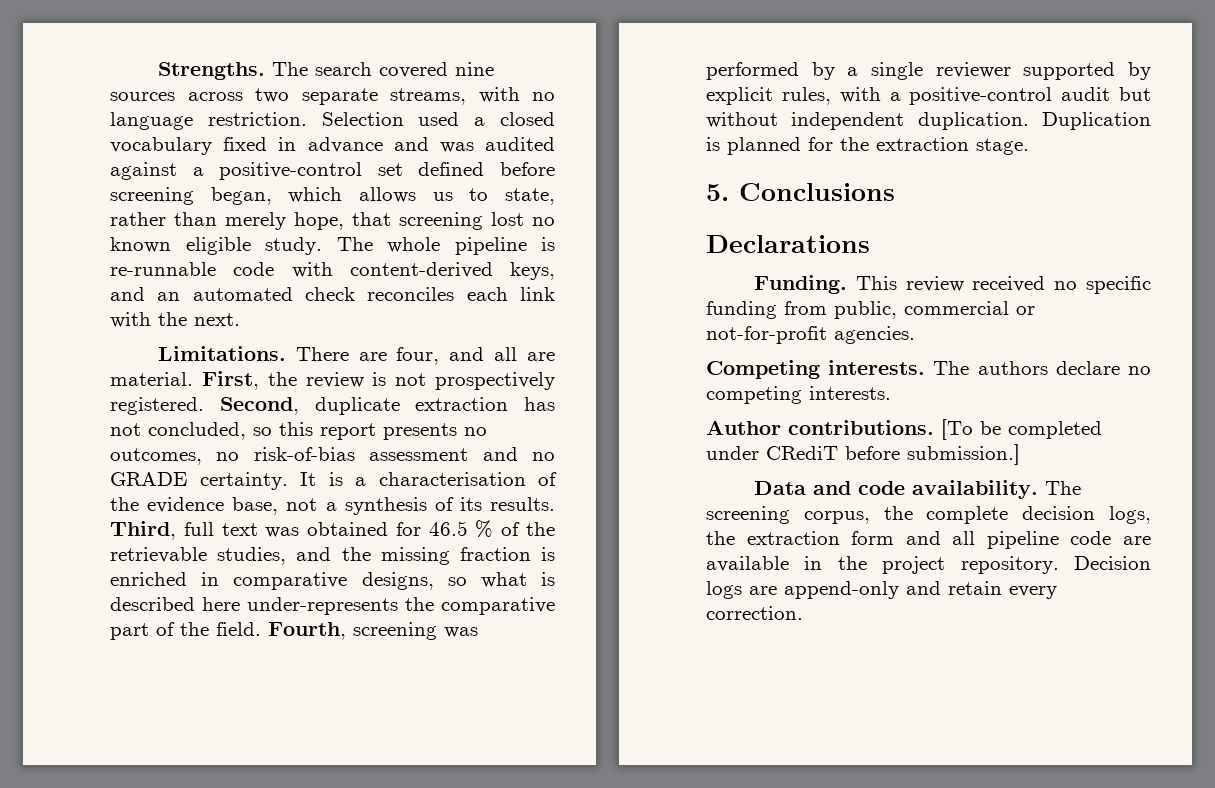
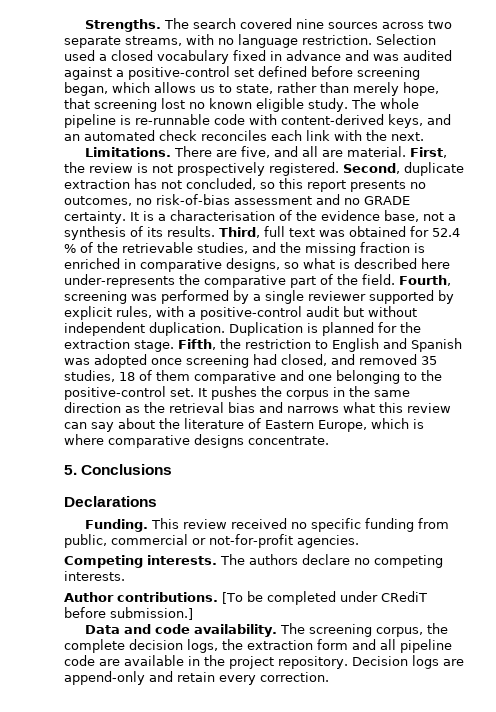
- There are four, and all are material.
+ There are five, and all are material.
- Third, full text was obtained for 46.5 % of the retrievable studies, and the missing fraction is enriched in comparative designs, so what is described here under-represents the comparative part of the field.
+ Third, full text was obtained for 52.4 % of the retrievable studies, and the missing fraction is enriched in comparative designs, so what is described here under-represents the comparative part of the field.
+ Fifth, the restriction to English and Spanish was adopted once screening had closed, and removed 35 studies, 18 of them comparative and one belonging to the positive-control set. It pushes the corpus in the same direction as the retrieval bias and narrows what this review can say about the literature of Eastern Europe, which is where comparative designs concentrate.

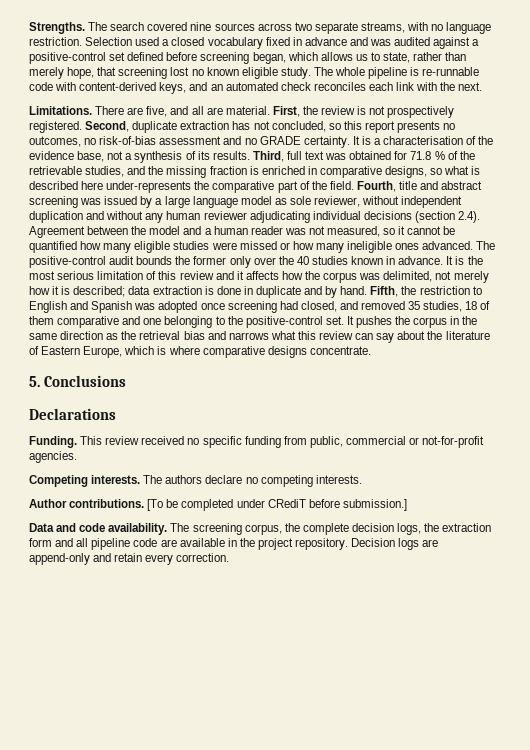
- Third, full text was obtained for 52.4 % of the retrievable studies, and the missing fraction is enriched in comparative designs, so what is described here under-represents the comparative part of the field.
+ Third, full text was obtained for 71.8 % of the retrievable studies, and the missing fraction is enriched in comparative designs, so what is described here under-represents the comparative part of the field.
- Fourth, screening was performed by a single reviewer supported by explicit rules, with a positive-control audit but without independent duplication. Duplication is planned for the extraction stage.
+ Fourth, title and abstract screening was issued by a large language model as sole reviewer, without independent duplication and without any human reviewer adjudicating individual decisions (section 2.4). Agreement between the model and a human reader was not measured, so it cannot be quantified how many eligible studies were missed or how many ineligible ones advanced. The positive-control audit bounds the former only over the 40 studies known in advance. It is the most serious limitation of this review and it affects how the corpus was delimited, not merely how it is described; data extraction is done in duplicate and by hand.

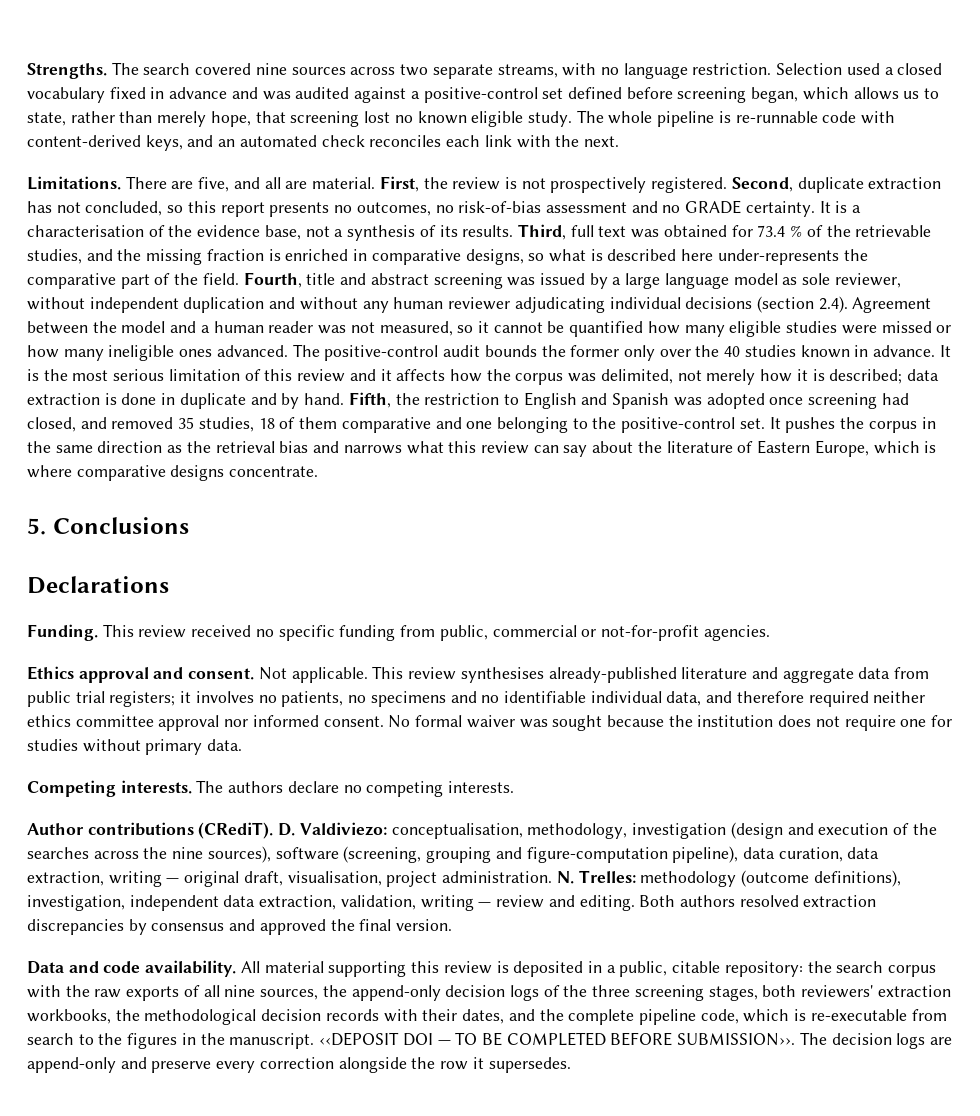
- Third, full text was obtained for 71.8 % of the retrievable studies, and the missing fraction is enriched in comparative designs, so what is described here under-represents the comparative part of the field.
+ Third, full text was obtained for 73.4 % of the retrievable studies, and the missing fraction is enriched in comparative designs, so what is described here under-represents the comparative part of the field.
+ Ethics approval and consent. Not applicable. This review synthesises already-published literature and aggregate data from public trial registers; it involves no patients, no specimens and no identifiable individual data, and therefore required neither ethics committee approval nor informed consent. No formal waiver was sought because the institution does not require one for studies without primary data.
- Author contributions. [To be completed under CRediT before submission.]
- Data and code availability. The screening corpus, the complete decision logs, the extraction form and all pipeline code are available in the project repository. Decision logs are append-only and retain every correction.
+ Author contributions (CRediT). D. Valdiviezo: conceptualisation, methodology, investigation (design and execution of the searches across the nine sources), software (screening, grouping and figure-computation pipeline), data curation, data extraction, writing — original draft, visualisation, project administration. N. Trelles: methodology (outcome definitions), investigation, independent data extraction, validation, writing — review and editing. Both authors resolved extraction discrepancies by consensus and approved the final version.
+ Data and code availability. All material supporting this review is deposited in a public, citable repository: the search corpus with the raw exports of all nine sources, the append-only decision logs of the three screening stages, both reviewers' extraction workbooks, the methodological decision records with their dates, and the complete pipeline code, which is re-executable from search to the figures in the manuscript. ‹‹DEPOSIT DOI — TO BE COMPLETED BEFORE SUBMISSION››. The decision logs are append-only and preserve every correction alongside the row it supersedes.

